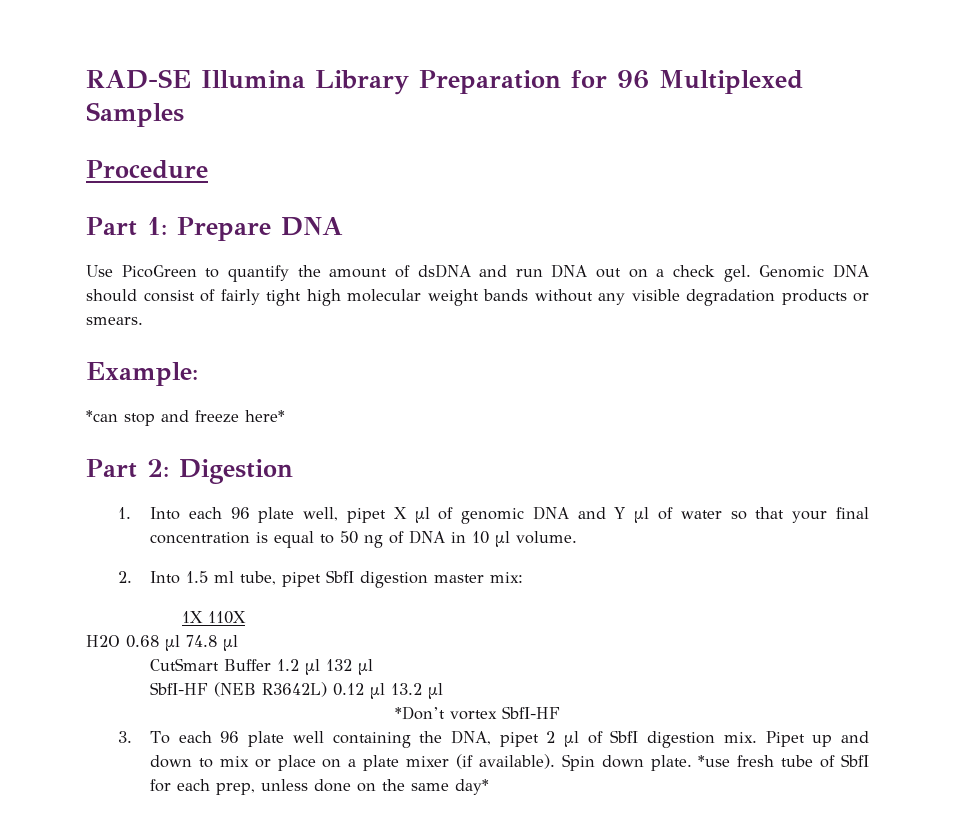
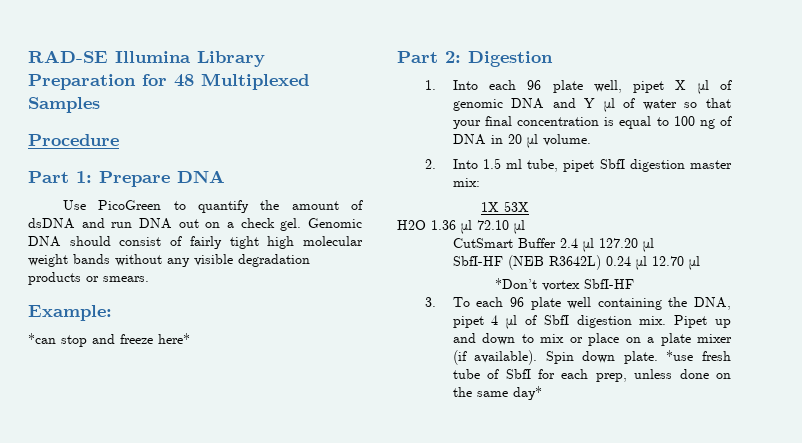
- RAD-SE Illumina Library Preparation for 96 Multiplexed Samples
+ RAD-SE Illumina Library Preparation for 48 Multiplexed Samples
- 1. Into each 96 plate well, pipet X μl of genomic DNA and Y μl of water so that your final concentration is equal to 50 ng of DNA in 10 μl volume.
+ 1. Into each 96 plate well, pipet X μl of genomic DNA and Y μl of water so that your final concentration is equal to 100 ng of DNA in 20 μl volume.
- 1X 110X
+ 1X 53X
- H2O 0.68 μl 74.8 μl
+ H2O 1.36 μl 72.10 μl
- CutSmart Buffer 1.2 μl 132 μl
+ CutSmart Buffer 2.4 μl 127.20 μl
- SbfI-HF (NEB R3642L) 0.12 μl 13.2 μl
+ SbfI-HF (NEB R3642L) 0.24 μl 12.70 μl
- 3. To each 96 plate well containing the DNA, pipet 2 μl of SbfI digestion mix.
+ 3. To each 96 plate well containing the DNA, pipet 4 μl of SbfI digestion mix.

